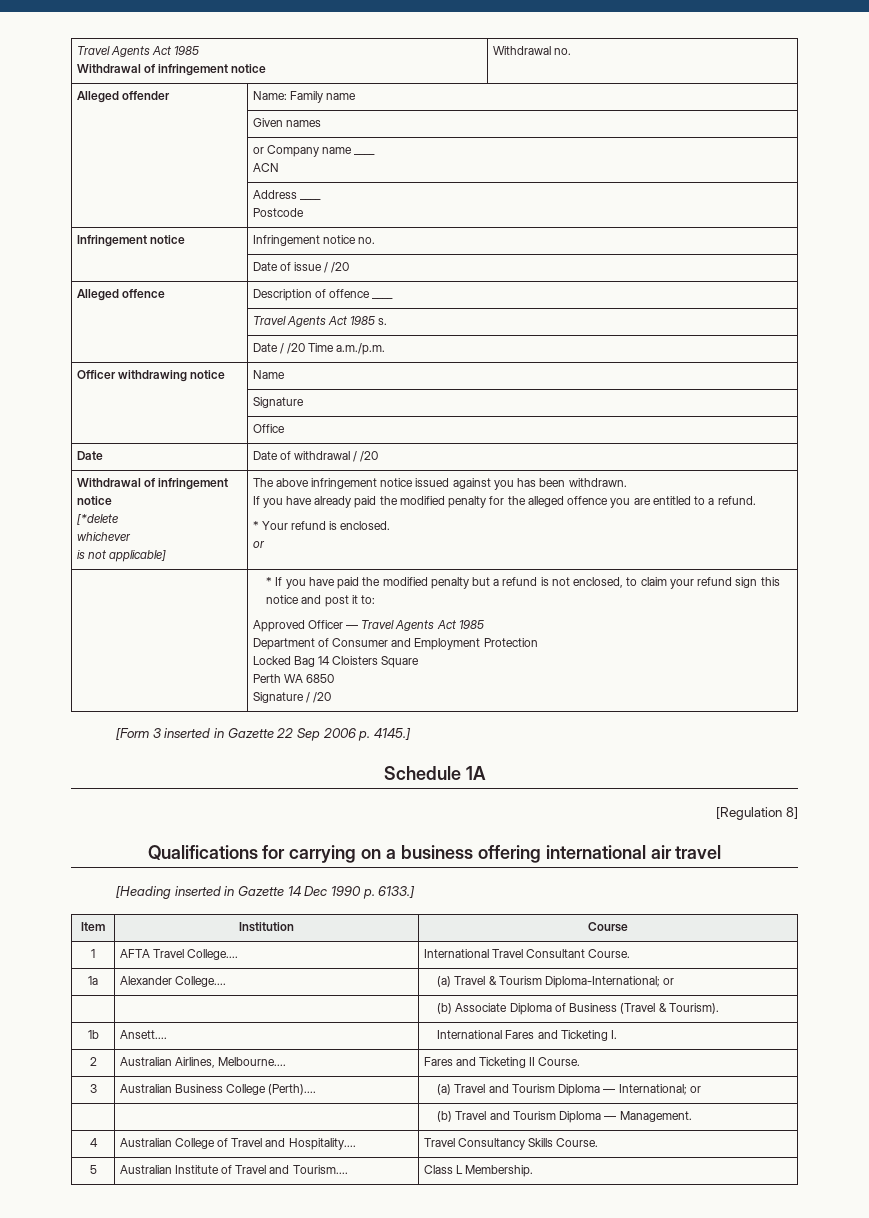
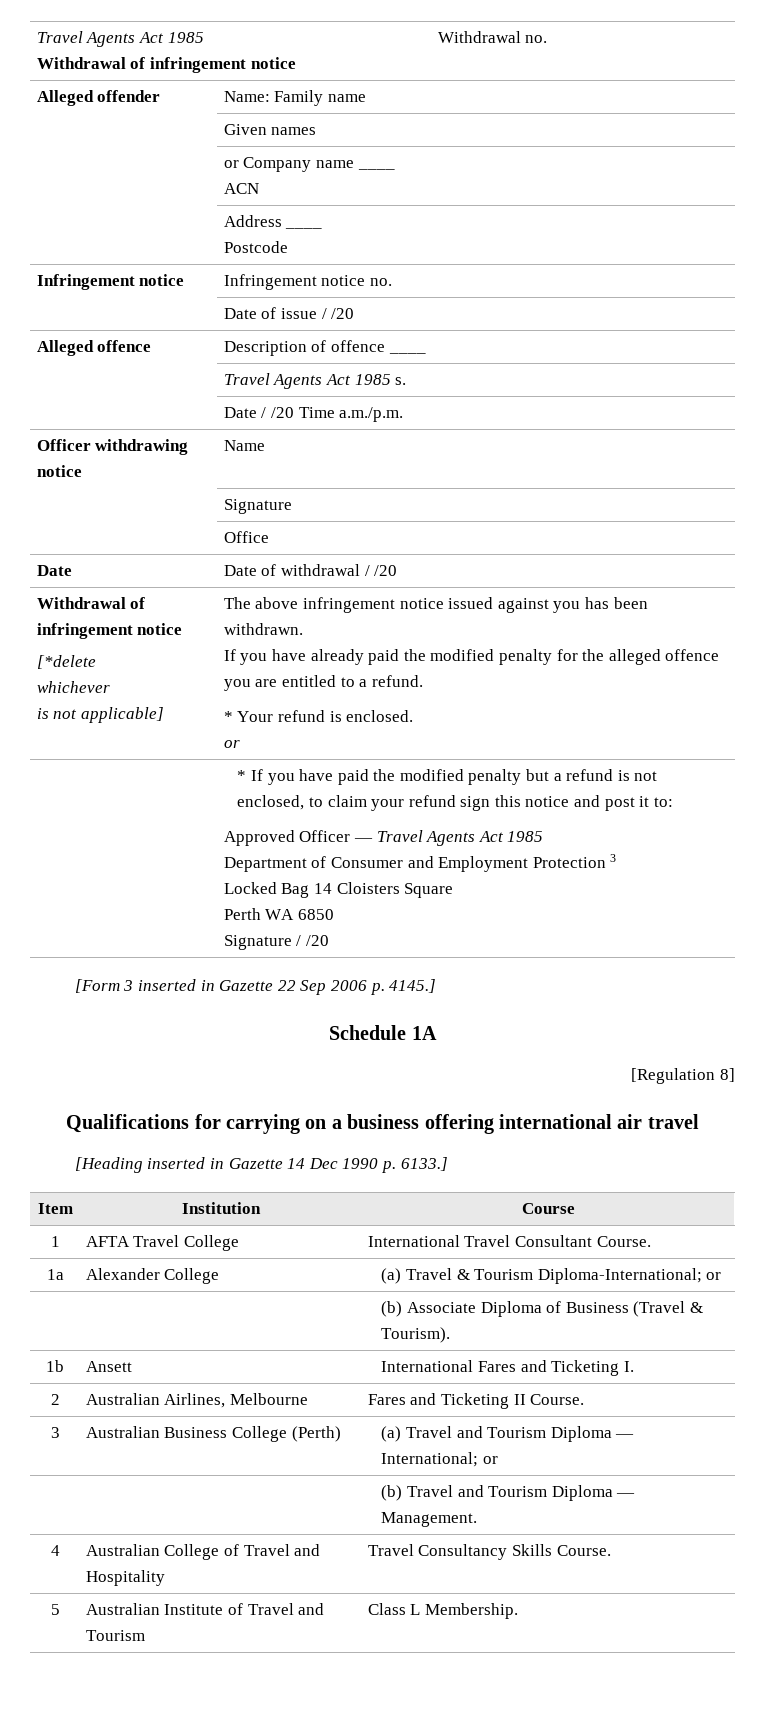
- Department of Consumer and Employment Protection
+ Department of Consumer and Employment Protection 3
- 1 | AFTA Travel College.... | International Travel Consultant Course.
+ 1 | AFTA Travel College | International Travel Consultant Course.
- 1a | Alexander College.... | (a) Travel & Tourism Diploma-International; or
+ 1a | Alexander College | (a) Travel & Tourism Diploma-International; or
- 1b | Ansett.... | International Fares and Ticketing I.
+ 1b | Ansett | International Fares and Ticketing I.
- 2 | Australian Airlines, Melbourne.... | Fares and Ticketing II Course.
+ 2 | Australian Airlines, Melbourne | Fares and Ticketing II Course.
- 3 | Australian Business College (Perth).... | (a) Travel and Tourism Diploma — International; or
+ 3 | Australian Business College (Perth) | (a) Travel and Tourism Diploma — International; or
- 4 | Australian College of Travel and Hospitality.... | Travel Consultancy Skills Course.
+ 4 | Australian College of Travel and Hospitality | Travel Consultancy Skills Course.
- 5 | Australian Institute of Travel and Tourism.... | Class L Membership.
+ 5 | Australian Institute of Travel and Tourism | Class L Membership.

